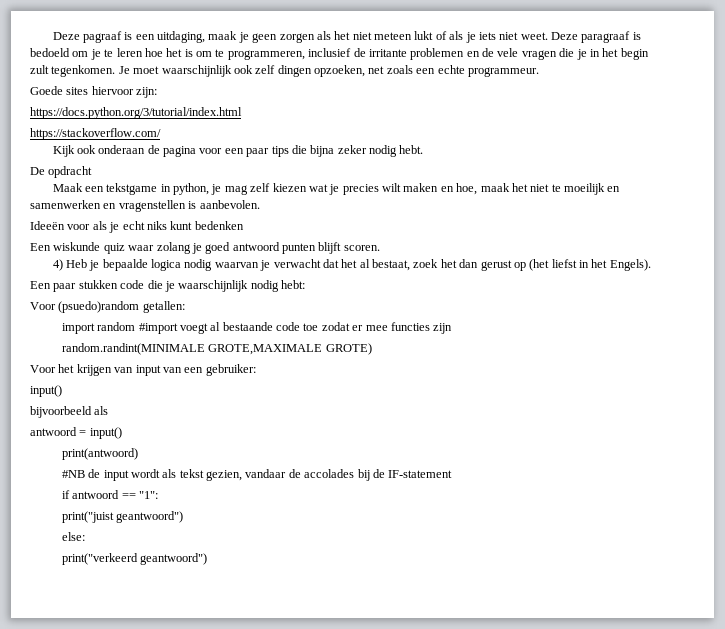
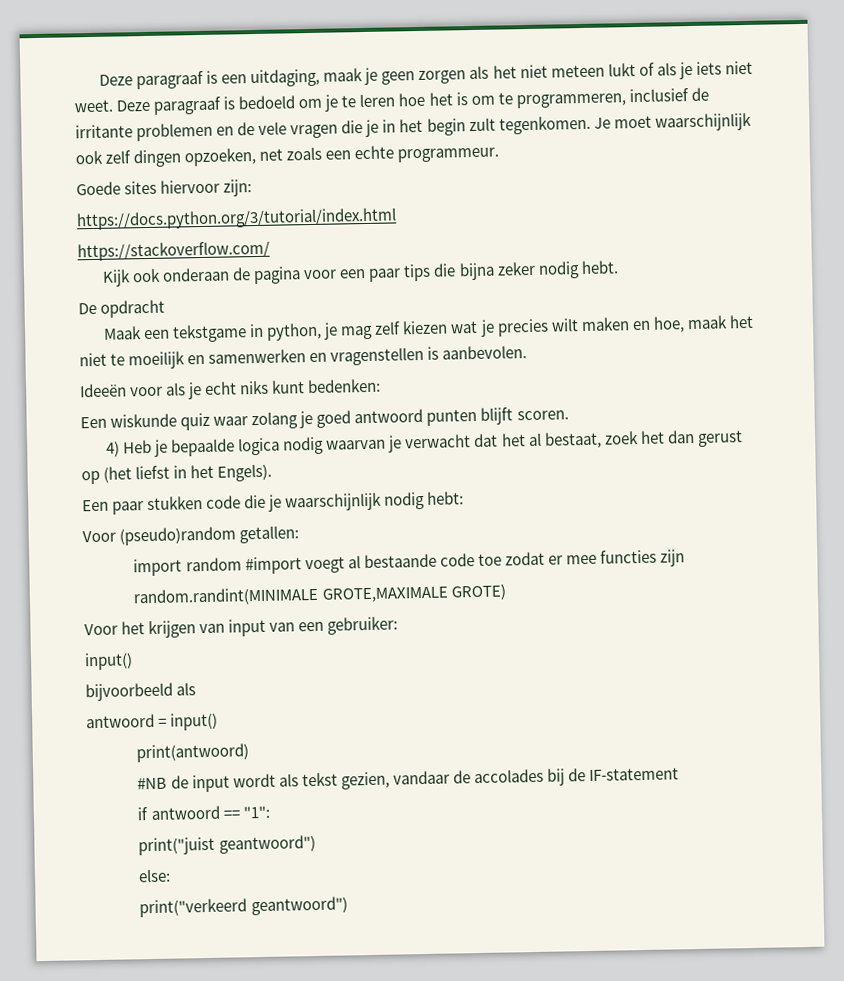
- Deze pagraaf is een uitdaging, maak je geen zorgen als het niet meteen lukt of als je iets niet weet.
+ Deze paragraaf is een uitdaging, maak je geen zorgen als het niet meteen lukt of als je iets niet weet.
- Ideeën voor als je echt niks kunt bedenken
+ Ideeën voor als je echt niks kunt bedenken:
- Voor (psuedo)random getallen:
+ Voor (pseudo)random getallen:

